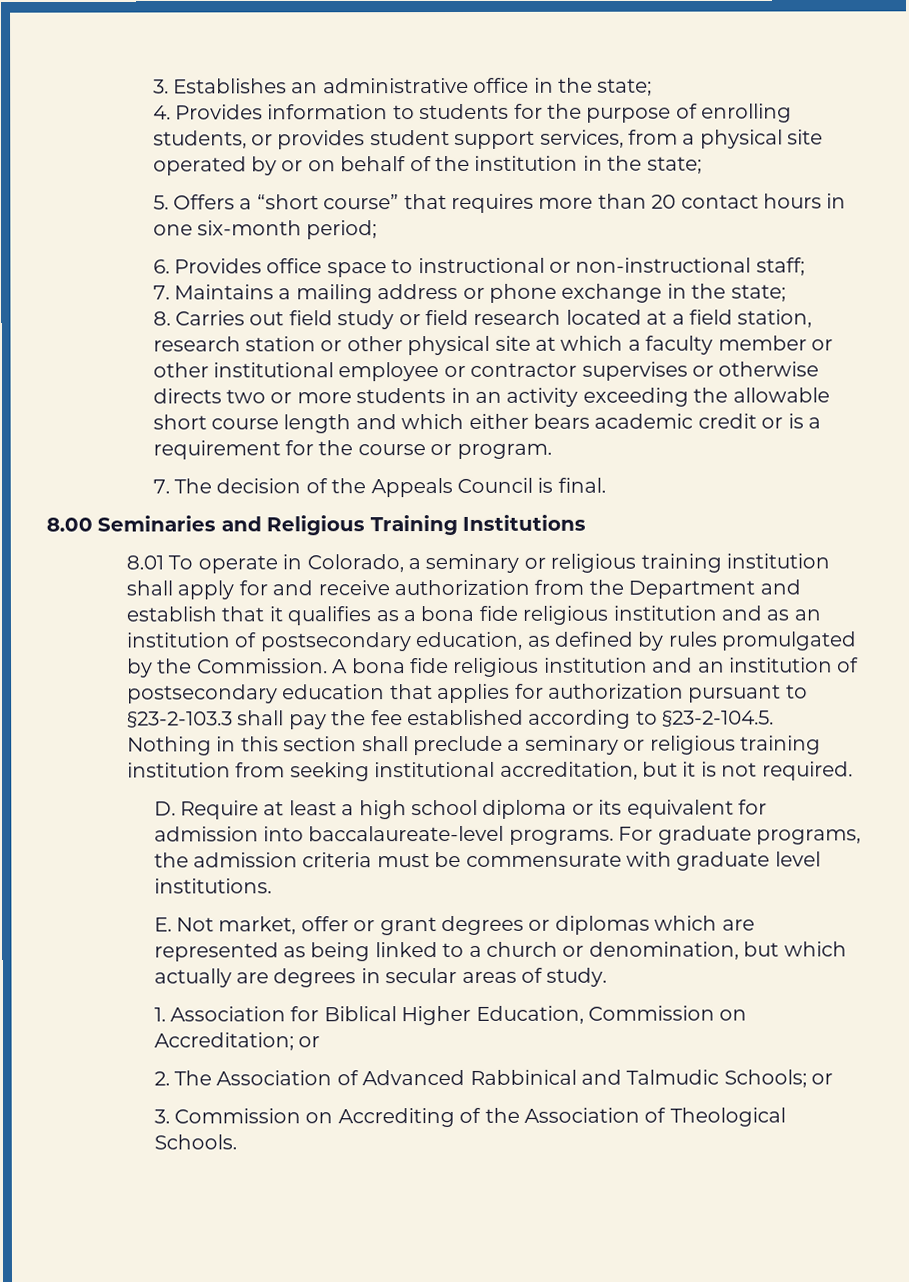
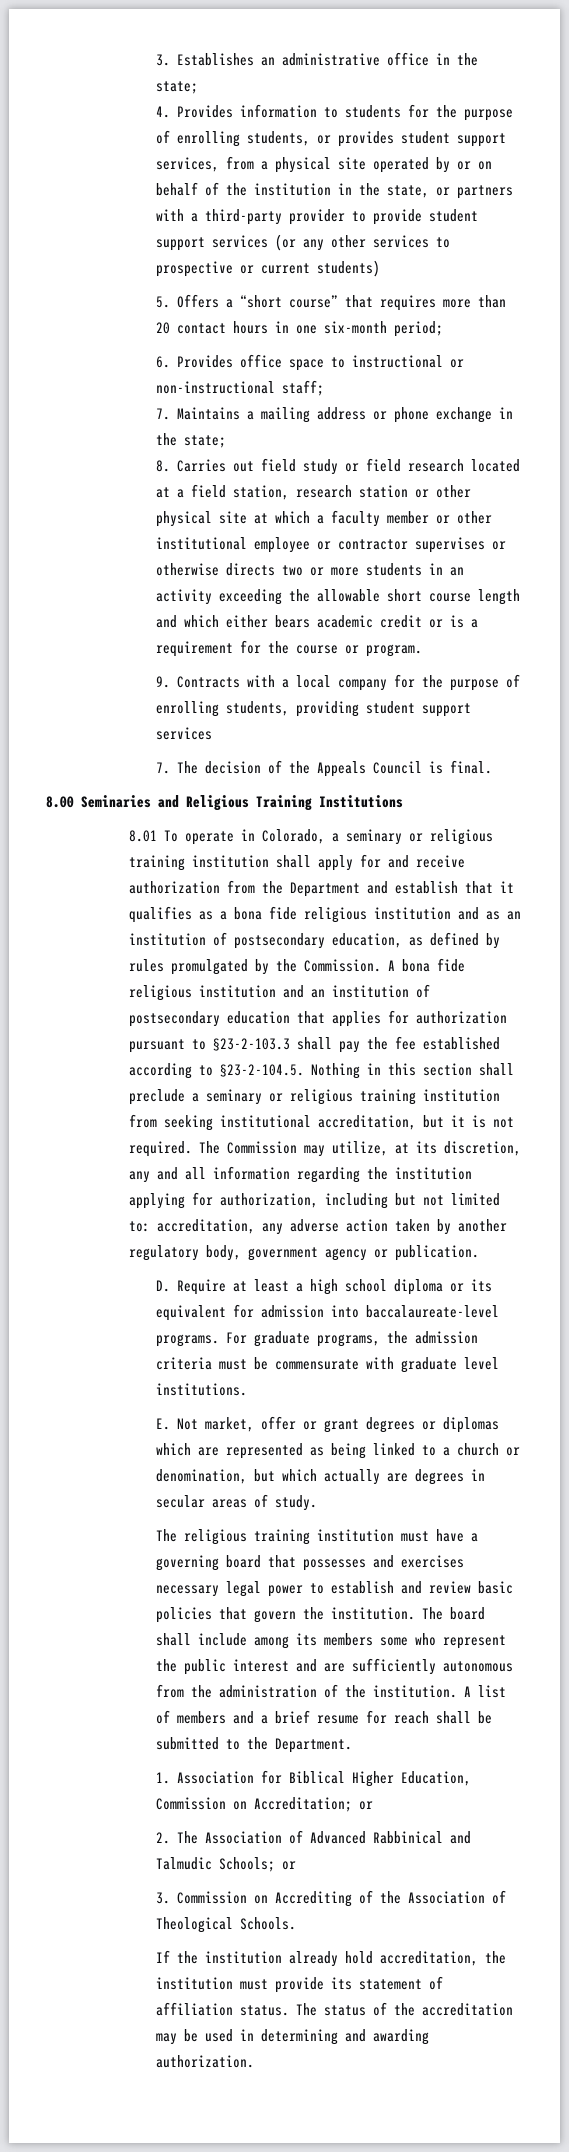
- 4. Provides information to students for the purpose of enrolling students, or provides student support services, from a physical site operated by or on behalf of the institution in the state;
+ 4. Provides information to students for the purpose of enrolling students, or provides student support services, from a physical site operated by or on behalf of the institution in the state, or partners with a third-party provider to provide student support services (or any other services to prospective or current students)
+ 9. Contracts with a local company for the purpose of enrolling students, providing student support services
+ The Commission may utilize, at its discretion, any and all information regarding the institution applying for authorization, including but not limited to: accreditation, any adverse action taken by another regulatory body, government agency or publication.
+ The religious training institution must have a governing board that possesses and exercises necessary legal power to establish and review basic policies that govern the institution. The board shall include among its members some who represent the public interest and are sufficiently autonomous from the administration of the institution. A list of members and a brief resume for reach shall be submitted to the Department.
+ If the institution already hold accreditation, the institution must provide its statement of affiliation status. The status of the accreditation may be used in determining and awarding authorization.

